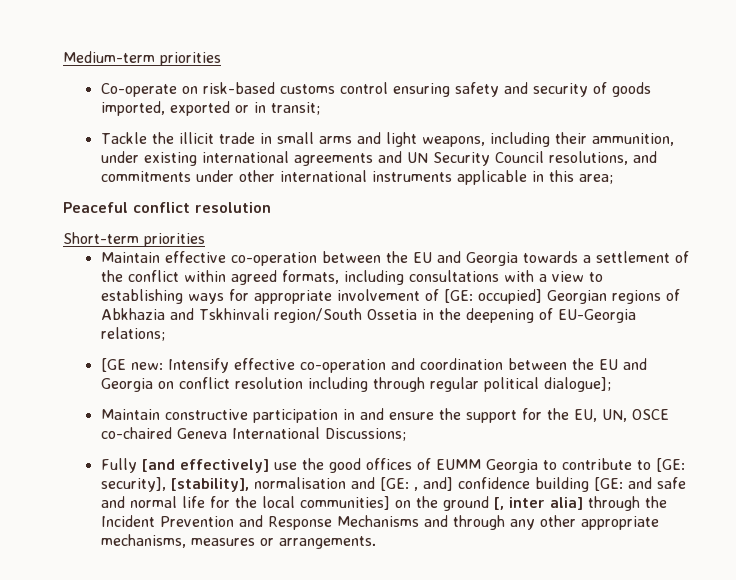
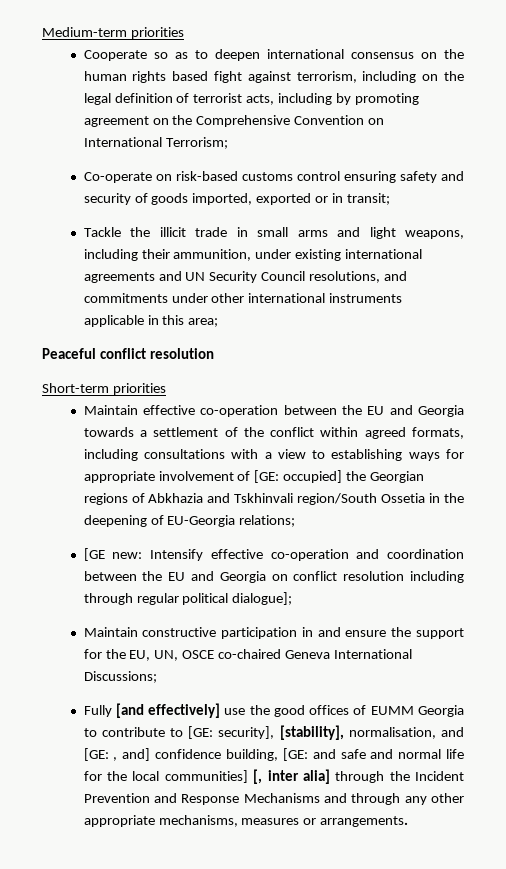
+ Cooperate so as to deepen international consensus on the human rights based fight against terrorism, including on the legal definition of terrorist acts, including by promoting agreement on the Comprehensive Convention on International Terrorism;
- Maintain effective co-operation between the EU and Georgia towards a settlement of the conflict within agreed formats, including consultations with a view to establishing ways for appropriate involvement of [GE: occupied] Georgian regions of Abkhazia and Tskhinvali region/South Ossetia in the deepening of EU-Georgia relations;
+ Maintain effective co-operation between the EU and Georgia towards a settlement of the conflict within agreed formats, including consultations with a view to establishing ways for appropriate involvement of [GE: occupied] the Georgian regions of Abkhazia and Tskhinvali region/South Ossetia in the deepening of EU-Georgia relations;
- Fully [and effectively] use the good offices of EUMM Georgia to contribute to [GE: security], [stability], normalisation and [GE: , and] confidence building [GE: and safe and normal life for the local communities] on the ground [, inter alia] through the Incident Prevention and Response Mechanisms and through any other appropriate mechanisms, measures or arrangements.
+ Fully [and effectively] use the good offices of EUMM Georgia to contribute to [GE: security], [stability], normalisation, and [GE: , and] confidence building, [GE: and safe and normal life for the local communities] [, inter alia] through the Incident Prevention and Response Mechanisms and through any other appropriate mechanisms, measures or arrangements.

